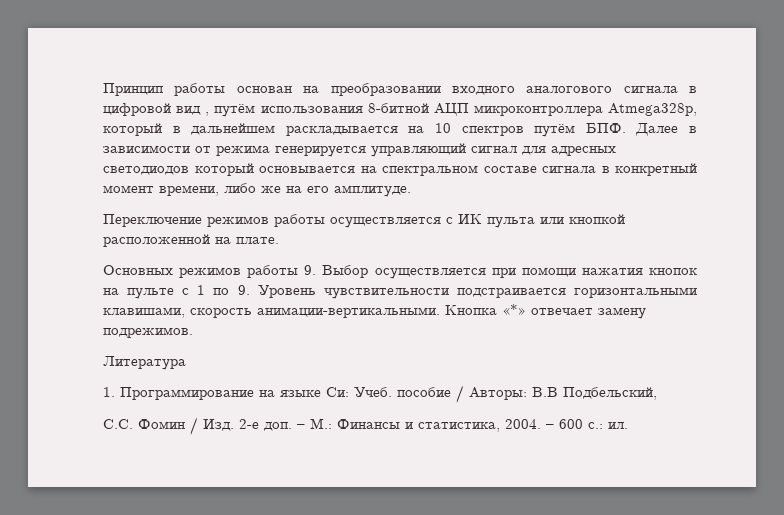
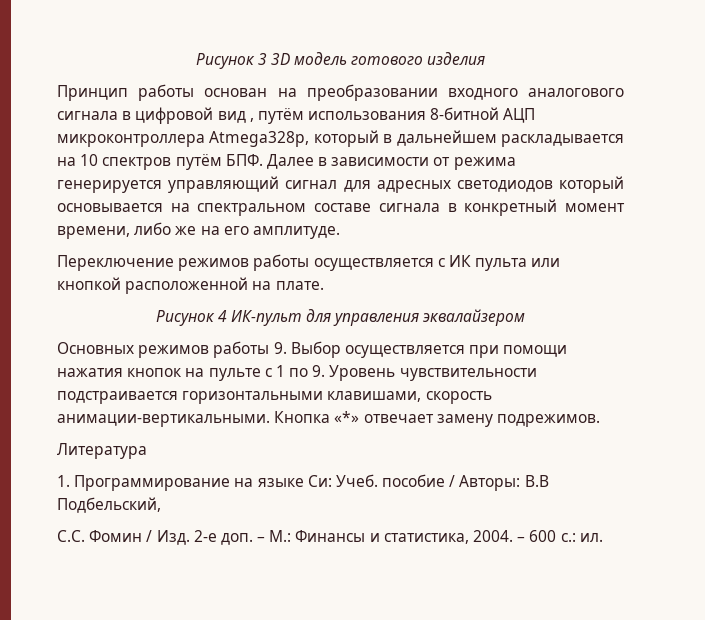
+ Рисунок 3 3D модель готового изделия
+ Рисунок 4 ИК-пульт для управления эквалайзером

